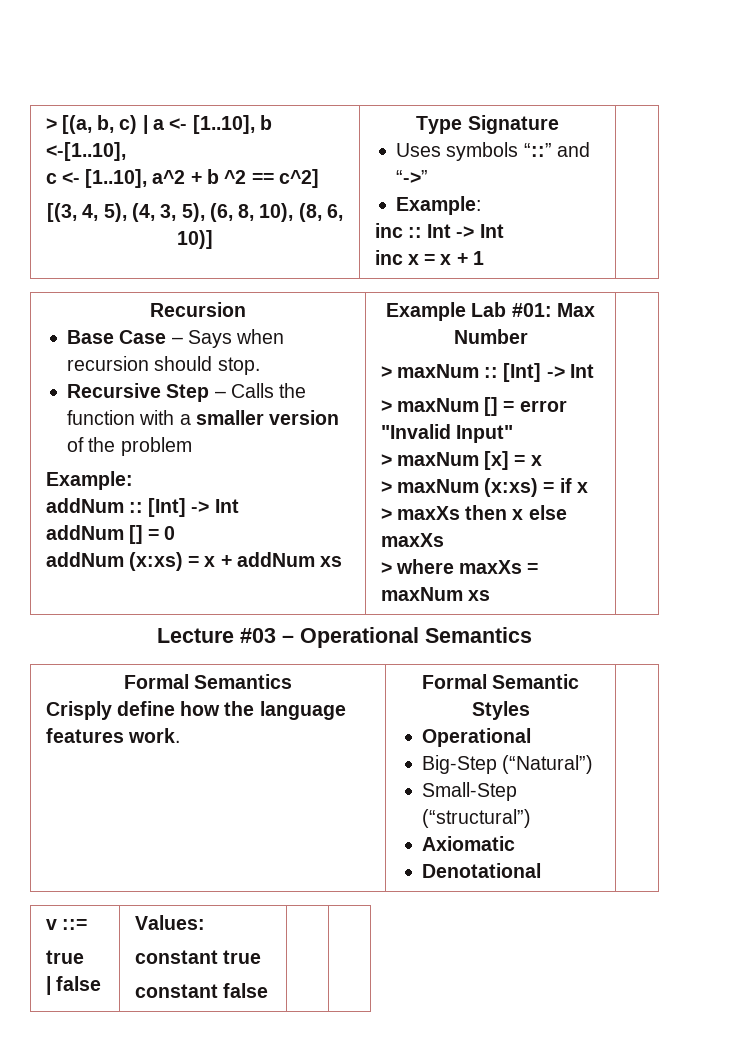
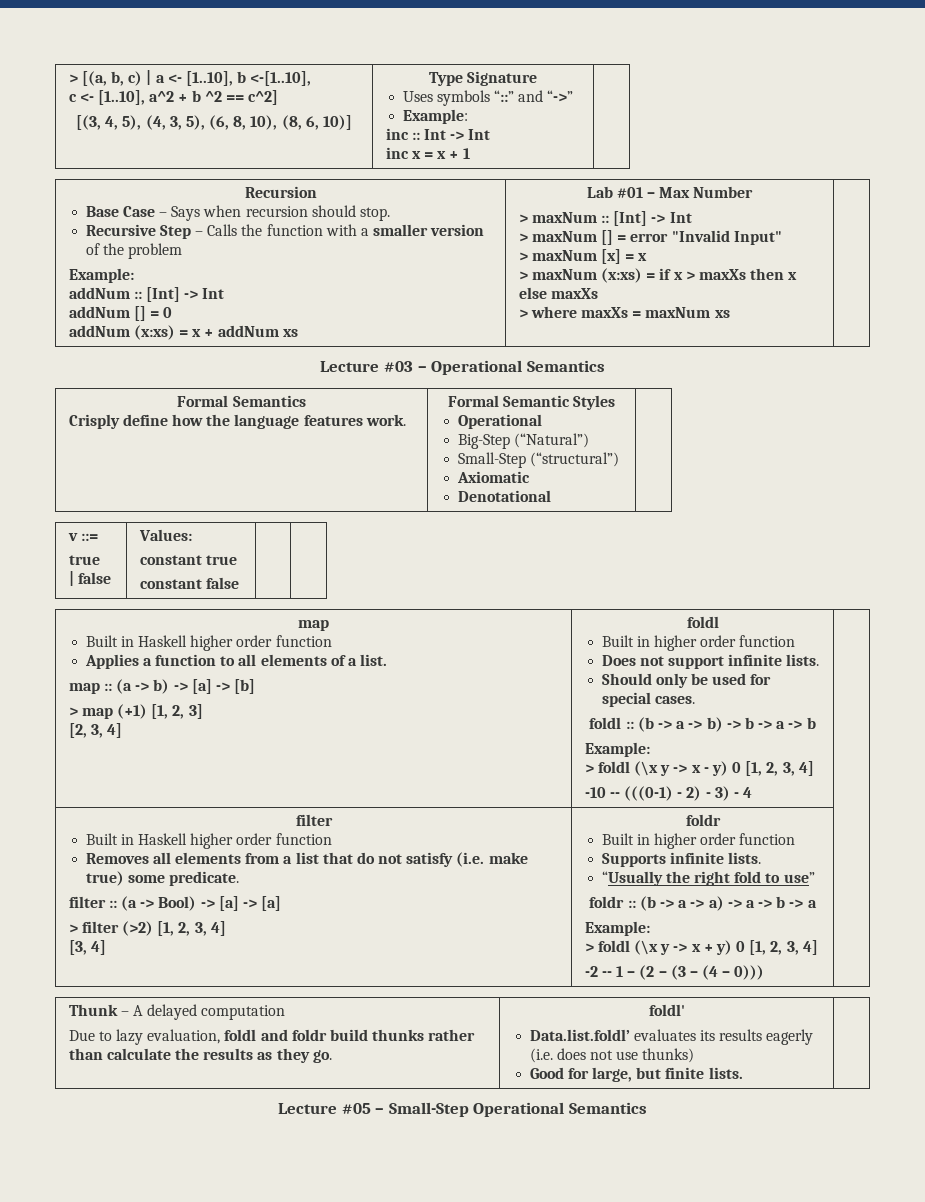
- Example Lab #01: Max Number
+ Lab #01 – Max Number
  v ::=
  true
  | false | Values:
  constant true
  constant false | |
+ map
+ Built in Haskell higher order function
+ Applies a function to all elements of a list.
+ map :: (a -> b) -> [a] -> [b]
+ > map (+1) [1, 2, 3]
+ [2, 3, 4] | foldl
+ Built in higher order function
+ Does not support infinite lists.
+ Should only be used for special cases.
+ foldl :: (b -> a -> b) -> b -> a -> b
+ Example:
+ > foldl (\x y -> x - y) 0 [1, 2, 3, 4]
+ -10 -- (((0-1) - 2) - 3) - 4 |
+ filter
+ Built in Haskell higher order function
+ Removes all elements from a list that do not satisfy (i.e. make true) some predicate.
+ filter :: (a -> Bool) -> [a] -> [a]
+ > filter (>2) [1, 2, 3, 4]
+ [3, 4] | foldr
+ Built in higher order function
+ Supports infinite lists.
+ “Usually the right fold to use”
+ foldr :: (b -> a -> a) -> a -> b -> a
+ Example:
+ > foldl (\x y -> x + y) 0 [1, 2, 3, 4]
+ -2 -- 1 – (2 – (3 – (4 – 0))) |
+ Thunk – A delayed computation
+ Due to lazy evaluation, foldl and foldr build thunks rather than calculate the results as they go. | foldl'
+ Data.list.foldl’ evaluates its results eagerly (i.e. does not use thunks)
+ Good for large, but finite lists. |
+ Lecture #05 – Small-Step Operational Semantics

